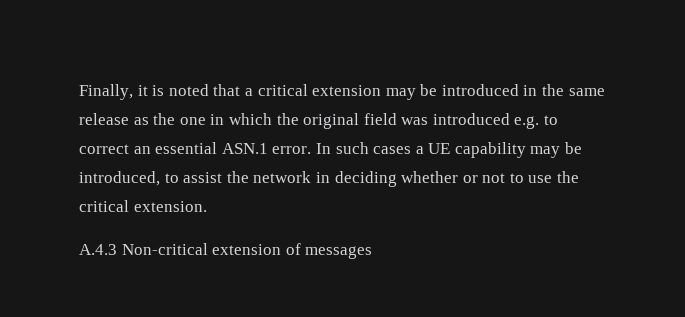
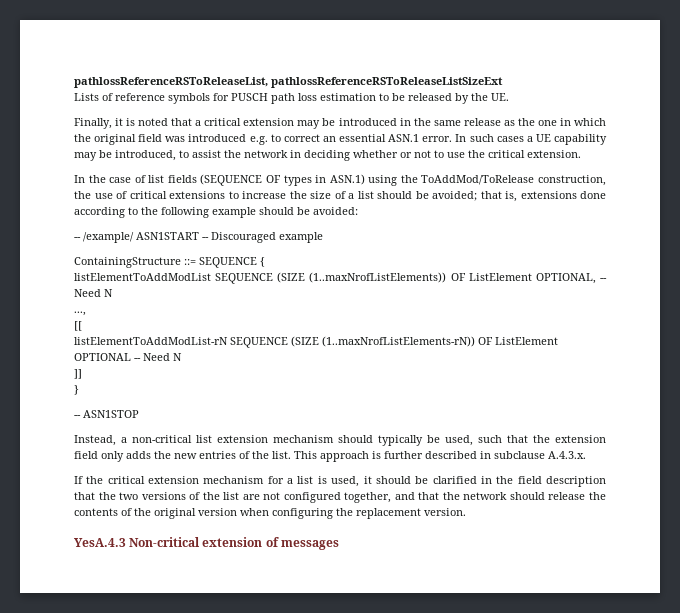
+ pathlossReferenceRSToReleaseList, pathlossReferenceRSToReleaseListSizeExt
+ Lists of reference symbols for PUSCH path loss estimation to be released by the UE.
- A.4.3 Non-critical extension of messages
+ In the case of list fields (SEQUENCE OF types in ASN.1) using the ToAddMod/ToRelease construction, the use of critical extensions to increase the size of a list should be avoided; that is, extensions done according to the following example should be avoided:
+ -- /example/ ASN1START -- Discouraged example
+ ContainingStructure ::= SEQUENCE {
+ listElementToAddModList SEQUENCE (SIZE (1..maxNrofListElements)) OF ListElement OPTIONAL, -- Need N
+ ...,
+ [[
+ listElementToAddModList-rN SEQUENCE (SIZE (1..maxNrofListElements-rN)) OF ListElement OPTIONAL -- Need N
+ ]]
+ }
+ -- ASN1STOP
+ Instead, a non-critical list extension mechanism should typically be used, such that the extension field only adds the new entries of the list. This approach is further described in subclause A.4.3.x.
+ If the critical extension mechanism for a list is used, it should be clarified in the field description that the two versions of the list are not configured together, and that the network should release the contents of the original version when configuring the replacement version.
+ YesA.4.3 Non-critical extension of messages

